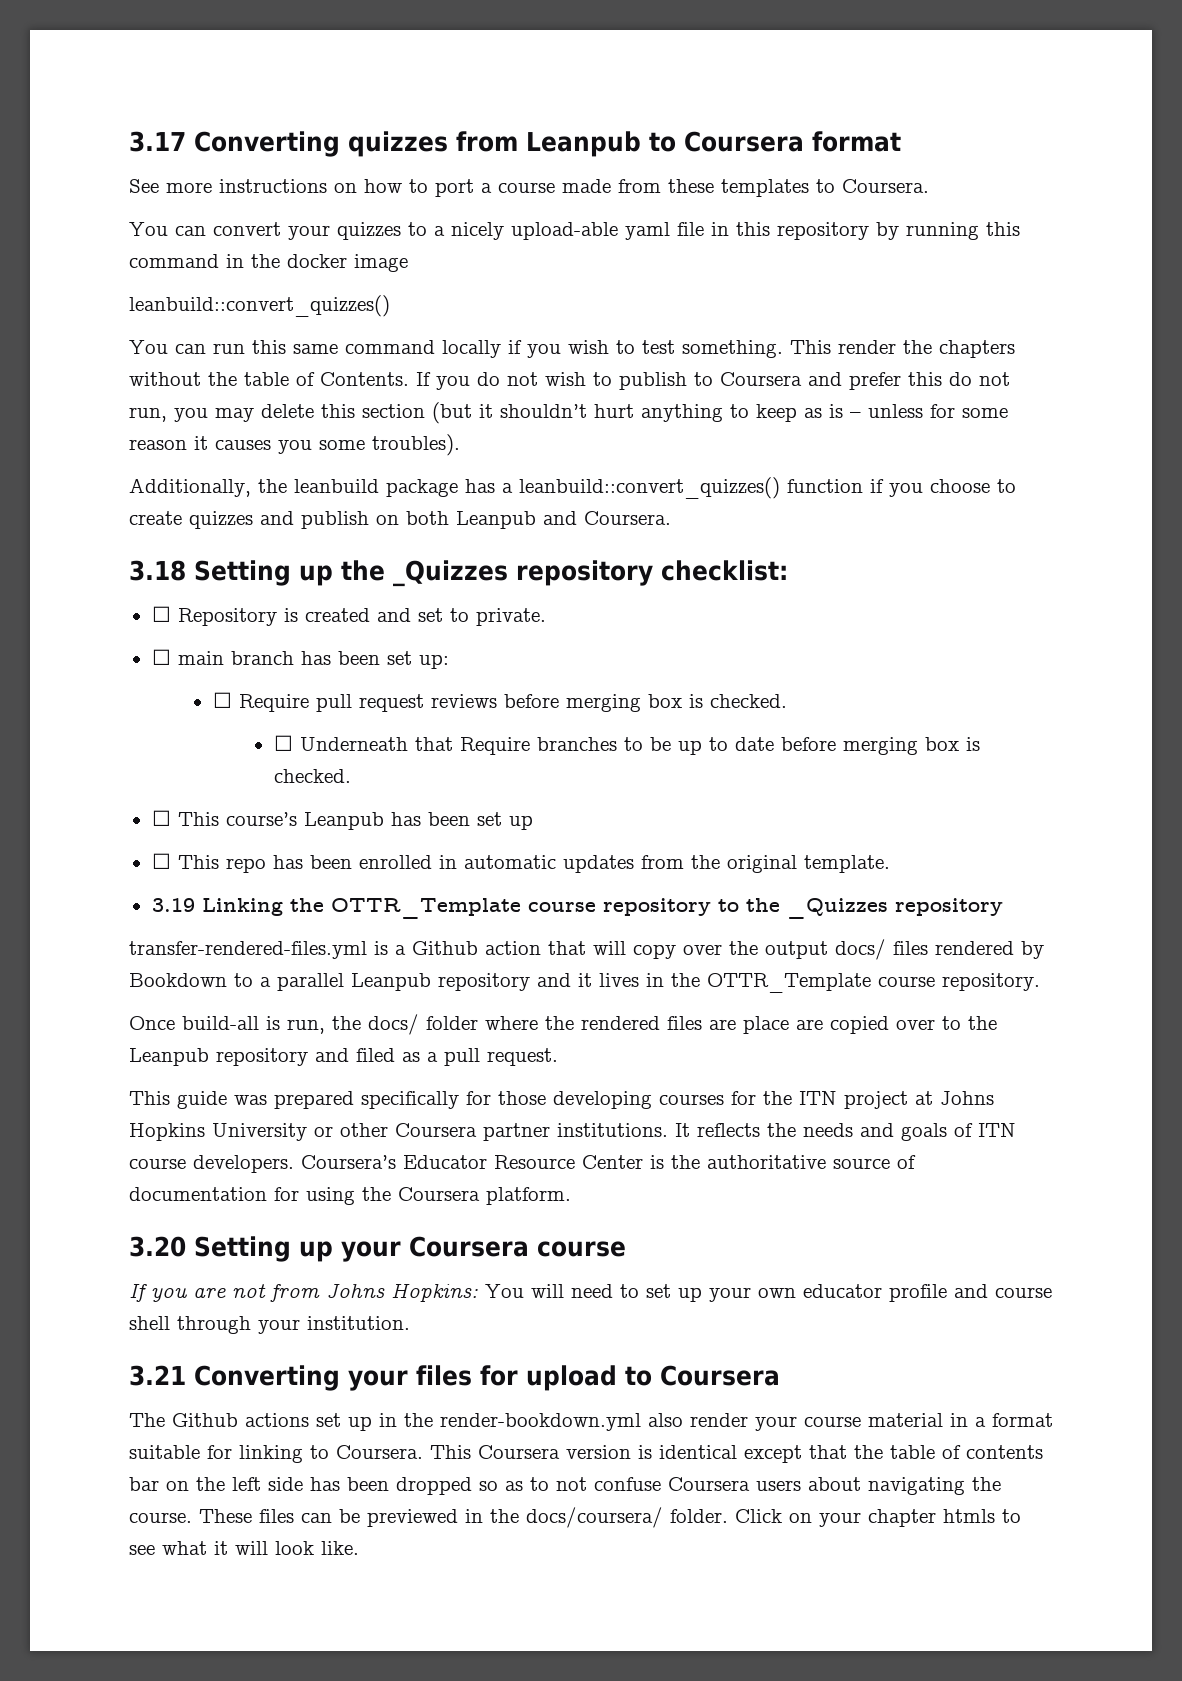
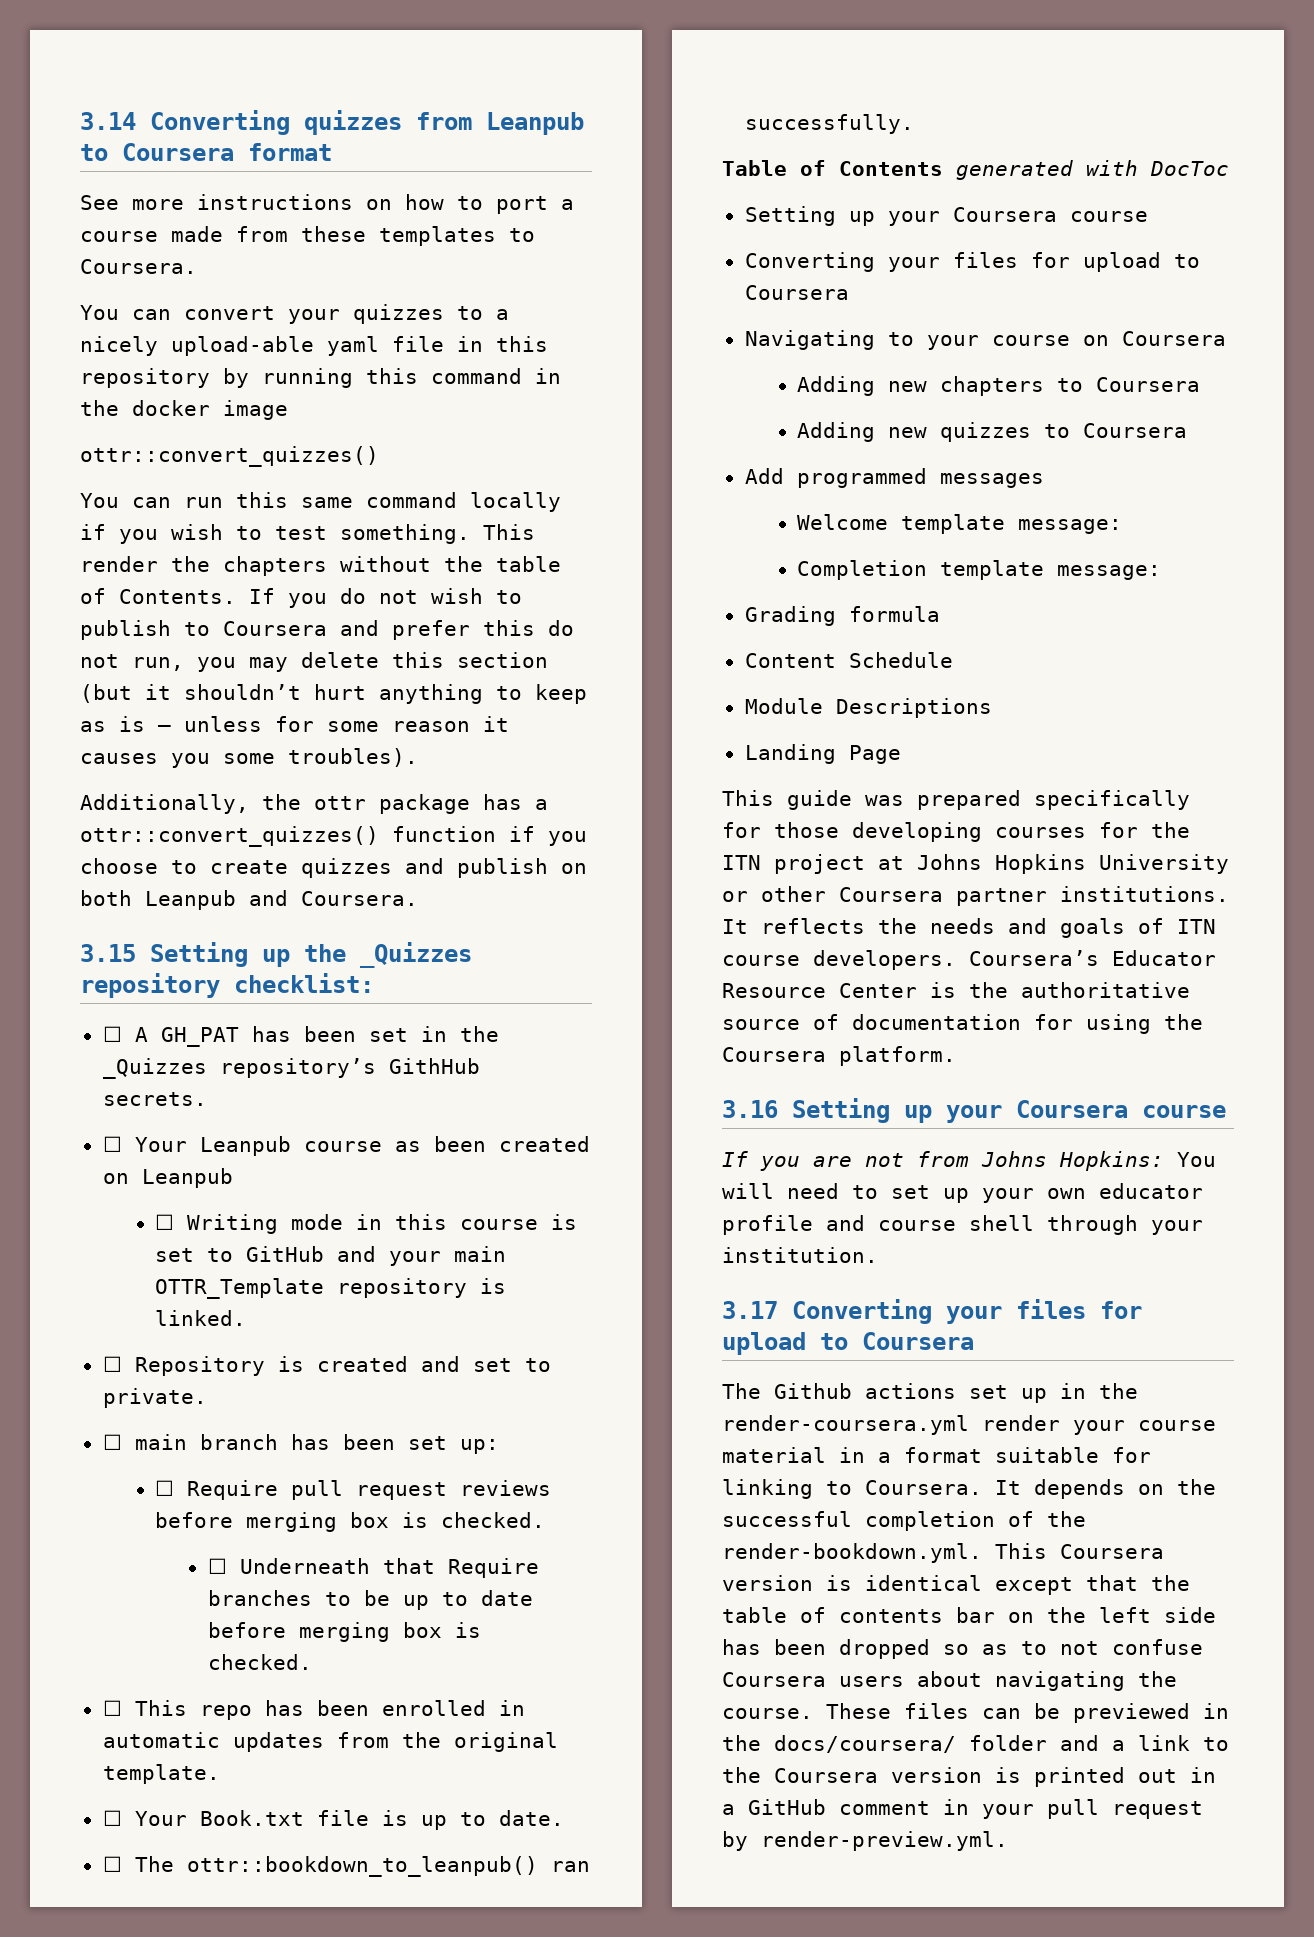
- 3.17 Converting quizzes from Leanpub to Coursera format
+ 3.14 Converting quizzes from Leanpub to Coursera format
  You can convert your quizzes to a nicely upload-able yaml file in this repository by running this command in the docker image
- leanbuild::convert_quizzes()
+ ottr::convert_quizzes()
- Additionally, the leanbuild package has a leanbuild::convert_quizzes() function if you choose to create quizzes and publish on both Leanpub and Coursera.
+ Additionally, the ottr package has a ottr::convert_quizzes() function if you choose to create quizzes and publish on both Leanpub and Coursera.
- 3.18 Setting up the _Quizzes repository checklist:
+ 3.15 Setting up the _Quizzes repository checklist:
+ ☐ A GH_PAT has been set in the _Quizzes repository’s GithHub secrets.
+ ☐ Your Leanpub course as been created on Leanpub
+ ☐ Writing mode in this course is set to GitHub and your main OTTR_Template repository is linked.
- ☐ This course’s Leanpub has been set up
- 3.19 Linking the OTTR_Template course repository to the _Quizzes repository
- transfer-rendered-files.yml is a Github action that will copy over the output docs/ files rendered by Bookdown to a parallel Leanpub repository and it lives in the OTTR_Template course repository.
- Once build-all is run, the docs/ folder where the rendered files are place are copied over to the Leanpub repository and filed as a pull request.
+ ☐ Your Book.txt file is up to date.
+ ☐ The ottr::bookdown_to_leanpub() ran successfully.
+ Table of Contents generated with DocToc
+ Setting up your Coursera course
+ Converting your files for upload to Coursera
+ Navigating to your course on Coursera
+ Adding new chapters to Coursera
+ Adding new quizzes to Coursera
+ Add programmed messages
+ Welcome template message:
+ Completion template message:
+ Grading formula
+ Content Schedule
+ Module Descriptions
+ Landing Page
- 3.20 Setting up your Coursera course
+ 3.16 Setting up your Coursera course
- 3.21 Converting your files for upload to Coursera
+ 3.17 Converting your files for upload to Coursera
- The Github actions set up in the render-bookdown.yml also render your course material in a format suitable for linking to Coursera.
+ The Github actions set up in the render-coursera.yml render your course material in a format suitable for linking to Coursera.
- This Coursera version is identical except that the table of contents bar on the left side has been dropped so as to not confuse Coursera users about navigating the course.
+ It depends on the successful completion of the render-bookdown.yml. This Coursera version is identical except that the table of contents bar on the left side has been dropped so as to not confuse Coursera users about navigating the course.
- These files can be previewed in the docs/coursera/ folder. Click on your chapter htmls to see what it will look like.
+ These files can be previewed in the docs/coursera/ folder and a link to the Coursera version is printed out in a GitHub comment in your pull request by render-preview.yml.

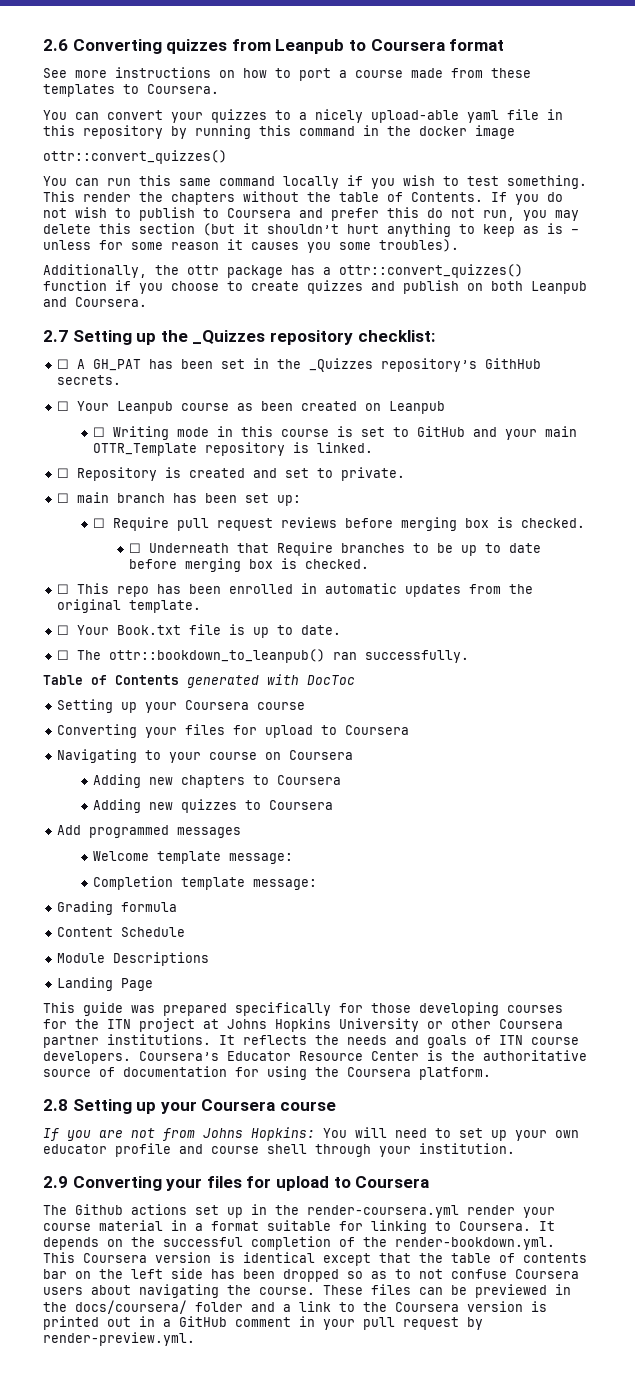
- 3.14 Converting quizzes from Leanpub to Coursera format
+ 2.6 Converting quizzes from Leanpub to Coursera format
- 3.15 Setting up the _Quizzes repository checklist:
+ 2.7 Setting up the _Quizzes repository checklist:
- 3.16 Setting up your Coursera course
+ 2.8 Setting up your Coursera course
- 3.17 Converting your files for upload to Coursera
+ 2.9 Converting your files for upload to Coursera

